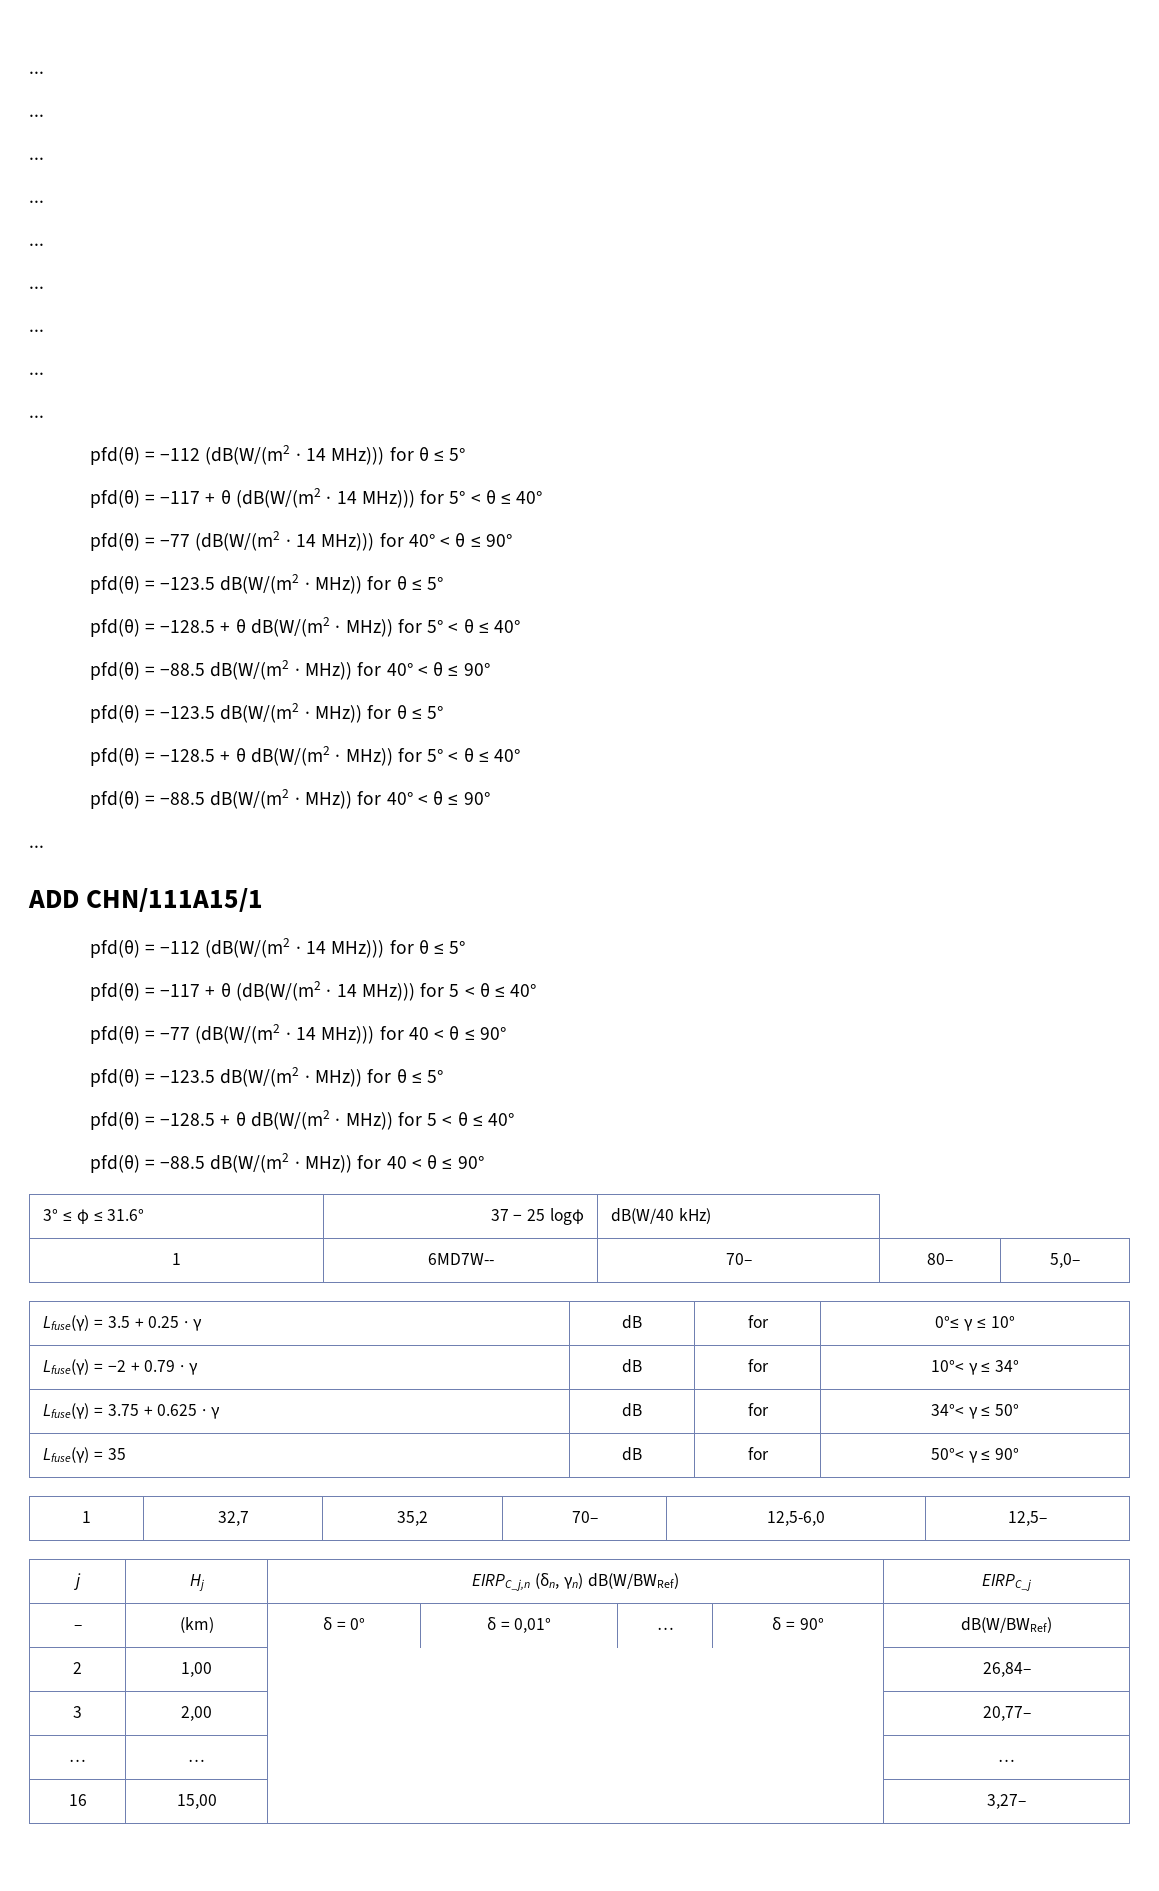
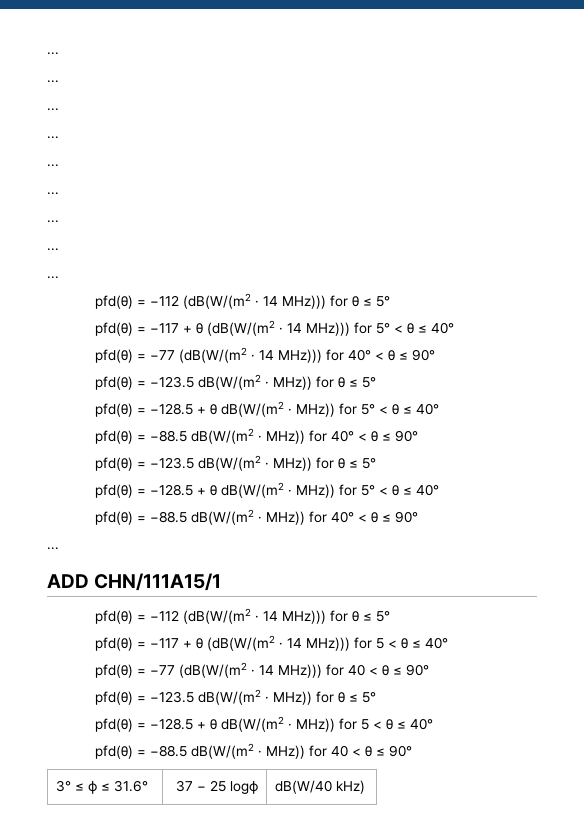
- 1 | 6MD7W-- | 70– | 80– | 5,0–
- Lfuse(γ) = 3.5 + 0.25 · γ | dB | for | 0°≤ γ ≤ 10°
- Lfuse(γ) = −2 + 0.79 · γ | dB | for | 10°< γ ≤ 34°
- Lfuse(γ) = 3.75 + 0.625 · γ | dB | for | 34°< γ ≤ 50°
- Lfuse(γ) = 35 | dB | for | 50°< γ ≤ 90°
- 1 | 32,7 | 35,2 | 70– | 12,5-6,0 | 12,5–
- j | Hj | EIRPC_j,n (δn, γn) dB(W/BWRef) | EIRPC_j
- – | (km) | δ = 0° | δ = 0,01° | … | δ = 90° | dB(W/BWRef)
- 2 | 1,00 | | 26,84–
- 3 | 2,00 | | 20,77–
- … | … | | …
- 16 | 15,00 | | 3,27–

